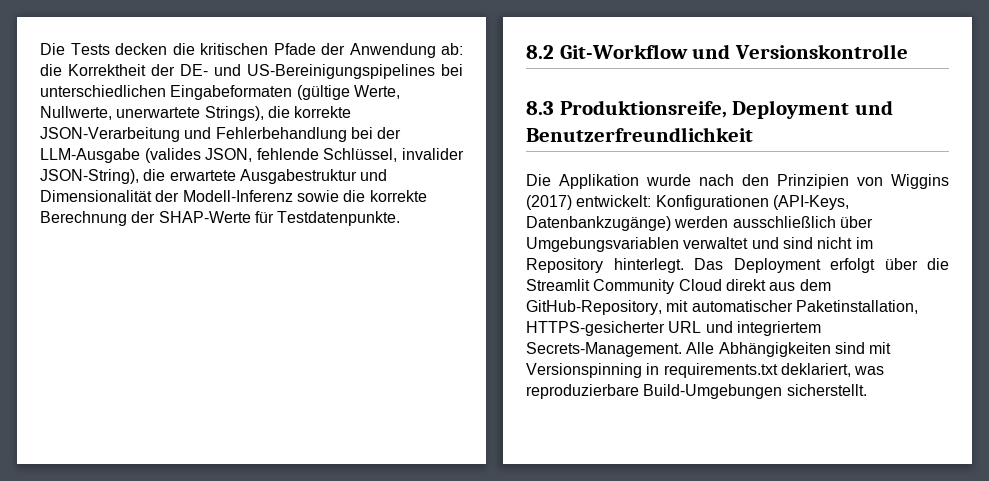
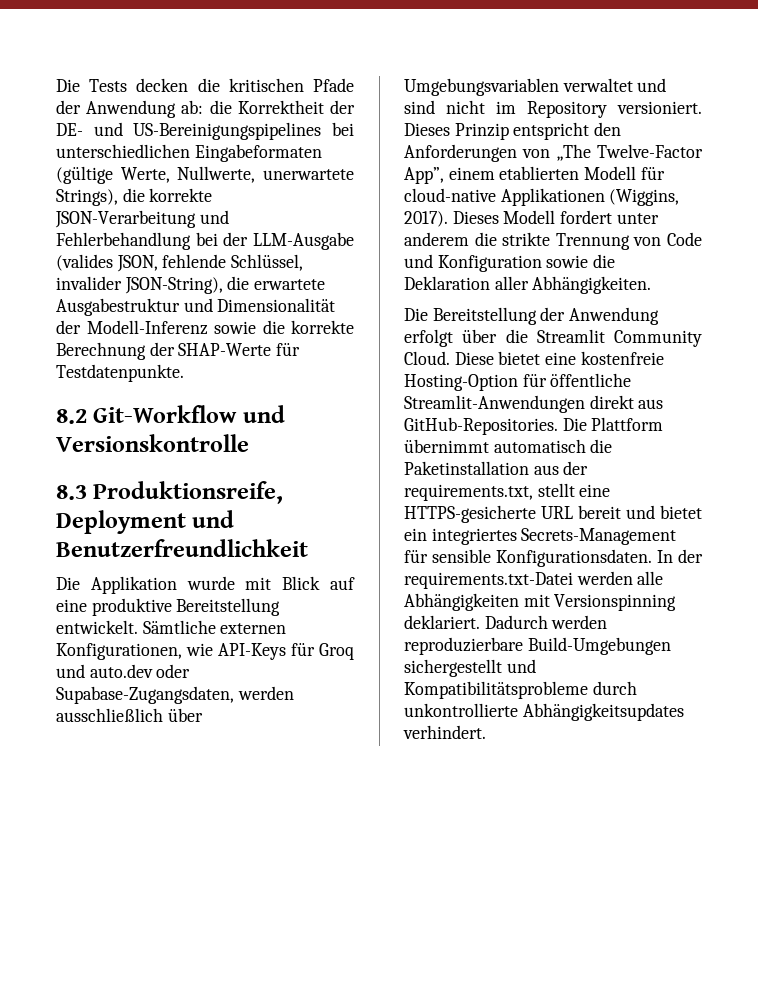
- Die Applikation wurde nach den Prinzipien von Wiggins (2017) entwickelt: Konfigurationen (API-Keys, Datenbankzugänge) werden ausschließlich über Umgebungsvariablen verwaltet und sind nicht im Repository hinterlegt. Das Deployment erfolgt über die Streamlit Community Cloud direkt aus dem GitHub-Repository, mit automatischer Paketinstallation, HTTPS-gesicherter URL und integriertem Secrets-Management. Alle Abhängigkeiten sind mit Versionspinning in requirements.txt deklariert, was reproduzierbare Build-Umgebungen sicherstellt.
+ Die Applikation wurde mit Blick auf eine produktive Bereitstellung entwickelt. Sämtliche externen Konfigurationen, wie API-Keys für Groq und auto.dev oder Supabase-Zugangsdaten, werden ausschließlich über Umgebungsvariablen verwaltet und sind nicht im Repository versioniert. Dieses Prinzip entspricht den Anforderungen von „The Twelve-Factor App”, einem etablierten Modell für cloud-native Applikationen (Wiggins, 2017). Dieses Modell fordert unter anderem die strikte Trennung von Code und Konfiguration sowie die Deklaration aller Abhängigkeiten.
+ Die Bereitstellung der Anwendung erfolgt über die Streamlit Community Cloud. Diese bietet eine kostenfreie Hosting-Option für öffentliche Streamlit-Anwendungen direkt aus GitHub-Repositories. Die Plattform übernimmt automatisch die Paketinstallation aus der requirements.txt, stellt eine HTTPS-gesicherte URL bereit und bietet ein integriertes Secrets-Management für sensible Konfigurationsdaten. In der requirements.txt-Datei werden alle Abhängigkeiten mit Versionspinning deklariert. Dadurch werden reproduzierbare Build-Umgebungen sichergestellt und Kompatibilitätsprobleme durch unkontrollierte Abhängigkeitsupdates verhindert.

